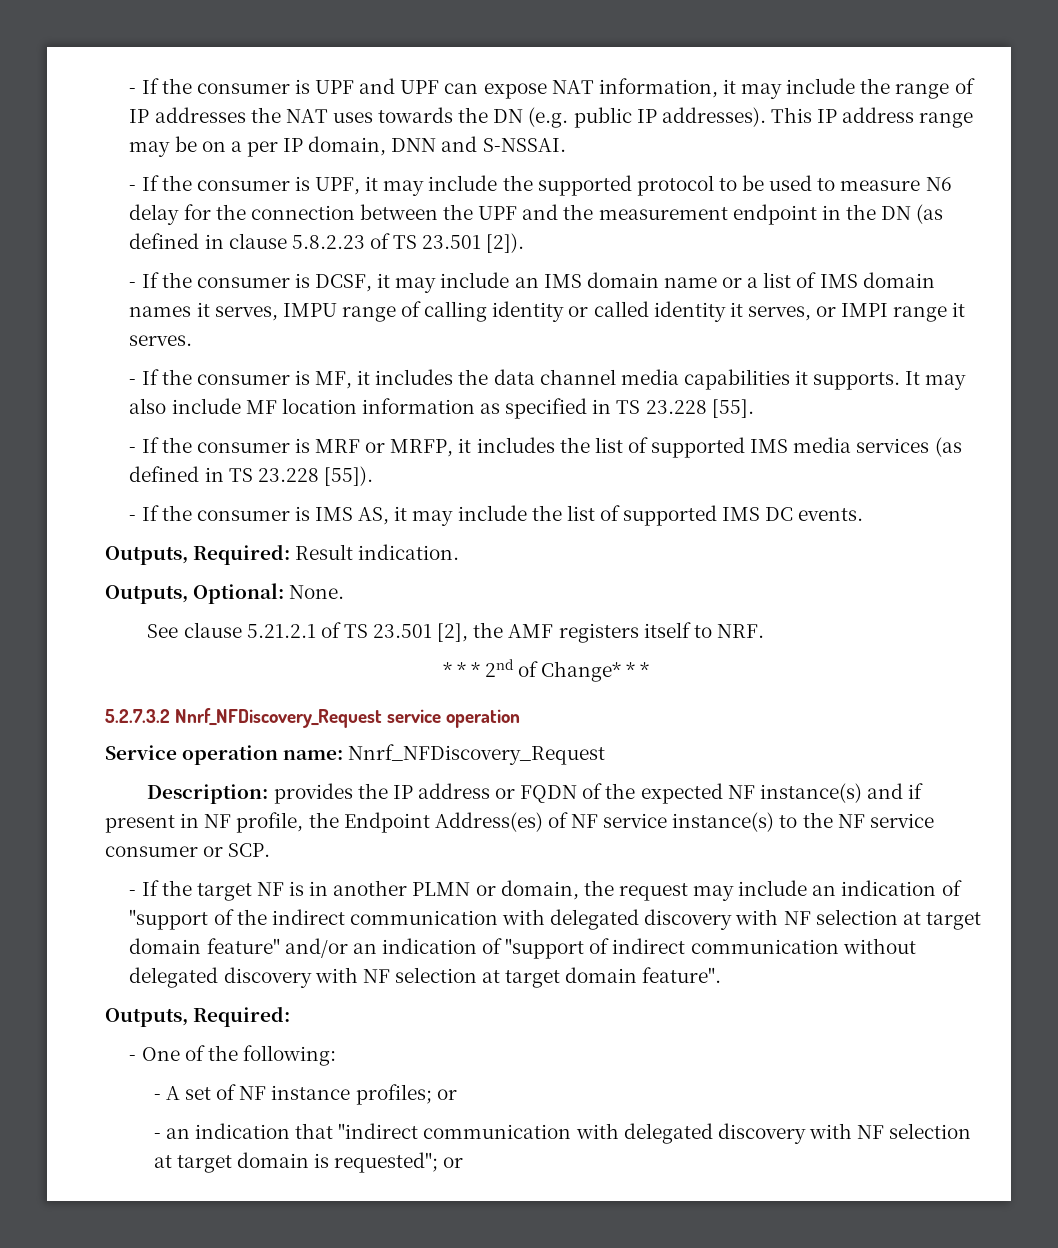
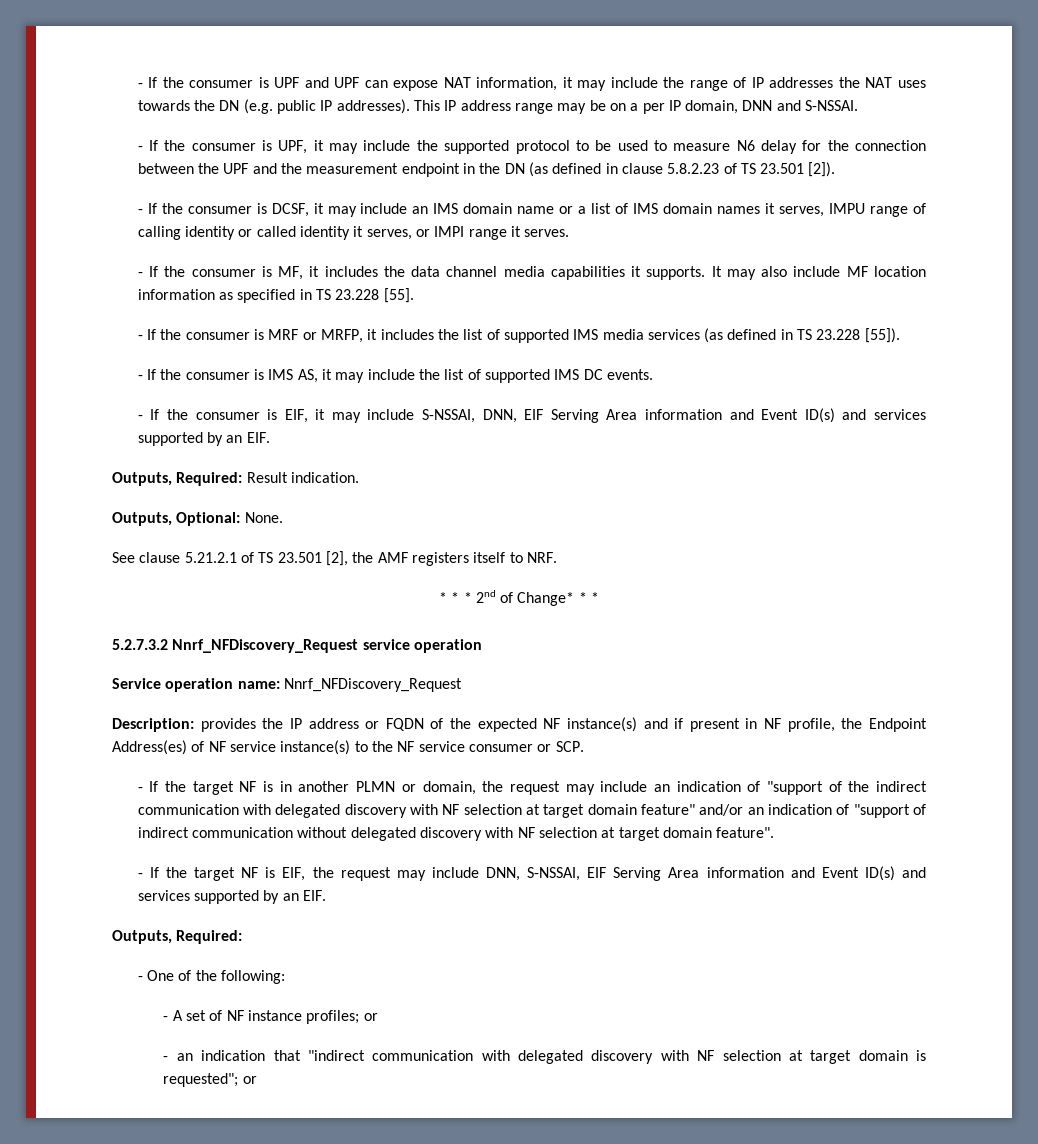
+ - If the consumer is EIF, it may include S-NSSAI, DNN, EIF Serving Area information and Event ID(s) and services supported by an EIF.
+ - If the target NF is EIF, the request may include DNN, S-NSSAI, EIF Serving Area information and Event ID(s) and services supported by an EIF.

